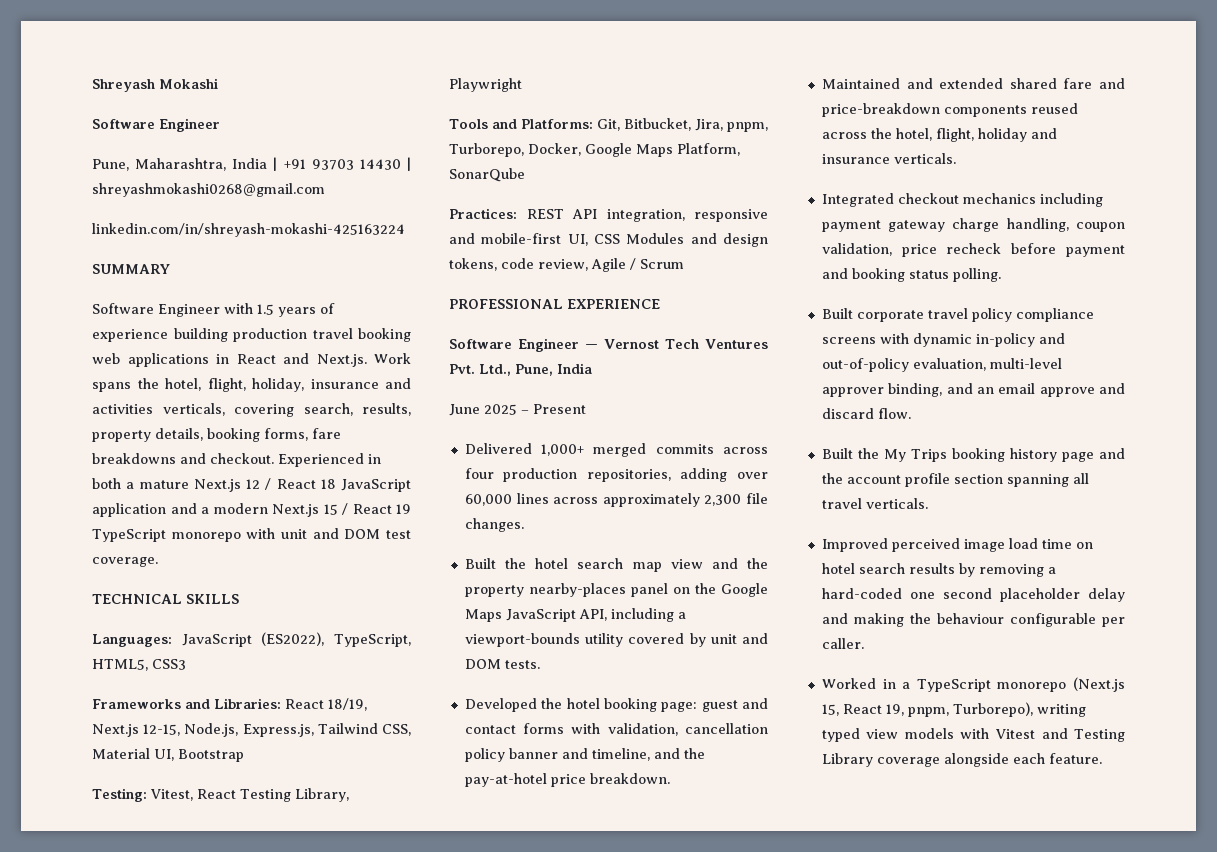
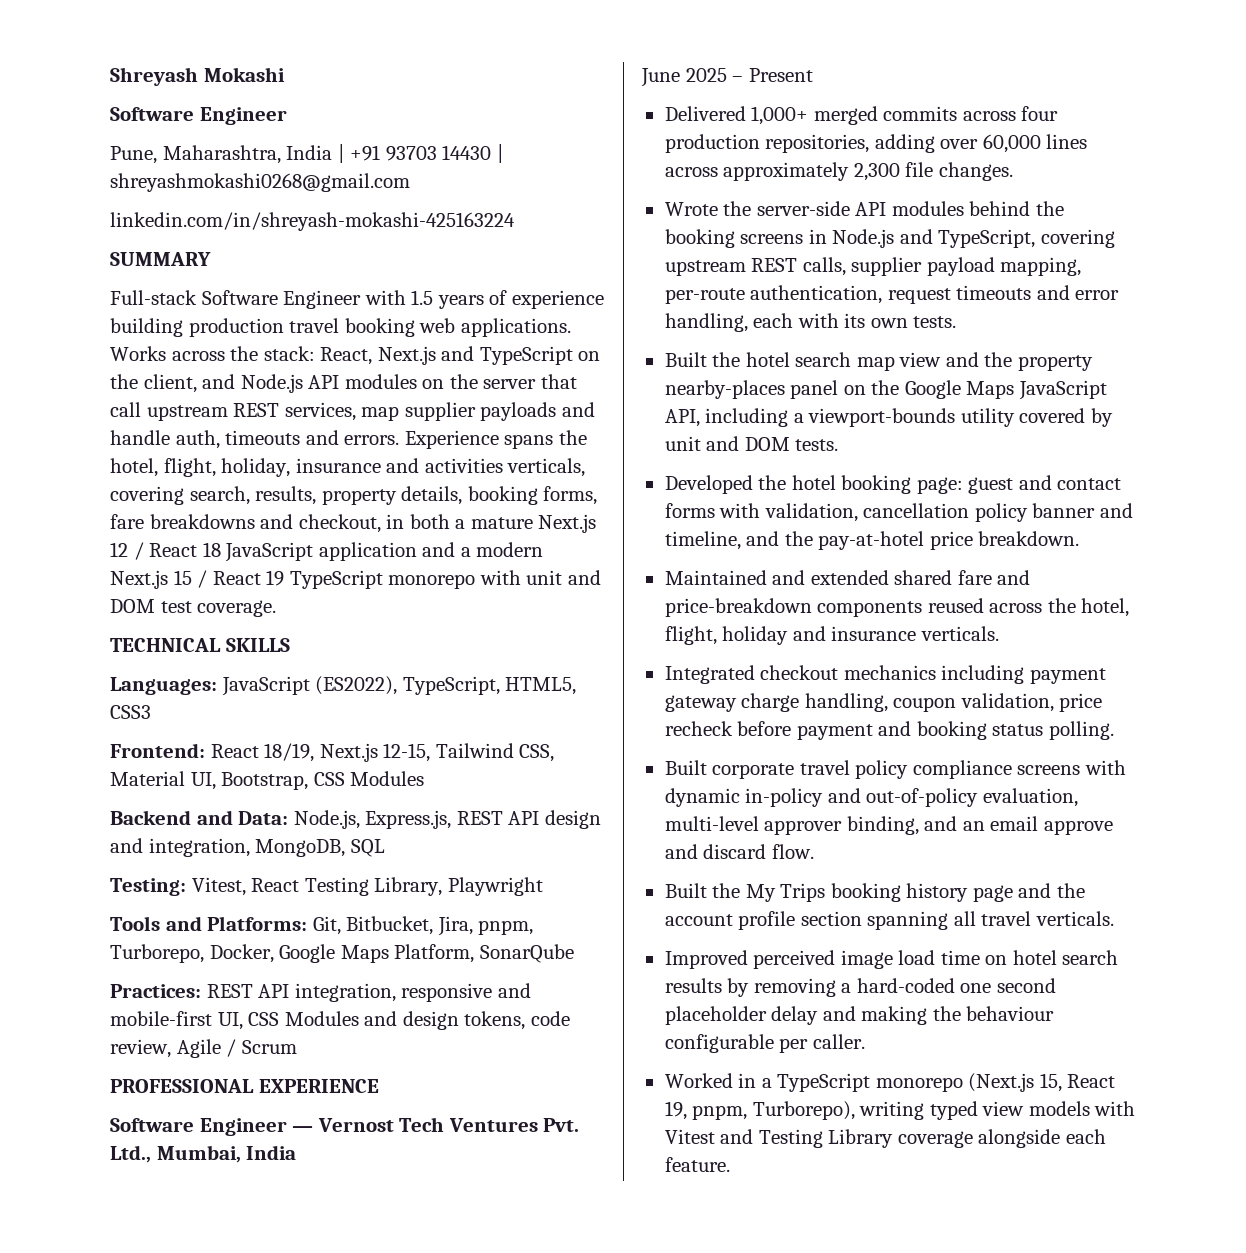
- Software Engineer with 1.5 years of experience building production travel booking web applications in React and Next.js. Work spans the hotel, flight, holiday, insurance and activities verticals, covering search, results, property details, booking forms, fare breakdowns and checkout. Experienced in both a mature Next.js 12 / React 18 JavaScript application and a modern Next.js 15 / React 19 TypeScript monorepo with unit and DOM test coverage.
+ Full-stack Software Engineer with 1.5 years of experience building production travel booking web applications. Works across the stack: React, Next.js and TypeScript on the client, and Node.js API modules on the server that call upstream REST services, map supplier payloads and handle auth, timeouts and errors. Experience spans the hotel, flight, holiday, insurance and activities verticals, covering search, results, property details, booking forms, fare breakdowns and checkout, in both a mature Next.js 12 / React 18 JavaScript application and a modern Next.js 15 / React 19 TypeScript monorepo with unit and DOM test coverage.
- Frameworks and Libraries: React 18/19, Next.js 12-15, Node.js, Express.js, Tailwind CSS, Material UI, Bootstrap
+ Frontend: React 18/19, Next.js 12-15, Tailwind CSS, Material UI, Bootstrap, CSS Modules
+ Backend and Data: Node.js, Express.js, REST API design and integration, MongoDB, SQL
- Software Engineer — Vernost Tech Ventures Pvt. Ltd., Pune, India
+ Software Engineer — Vernost Tech Ventures Pvt. Ltd., Mumbai, India
+ Wrote the server-side API modules behind the booking screens in Node.js and TypeScript, covering upstream REST calls, supplier payload mapping, per-route authentication, request timeouts and error handling, each with its own tests.

